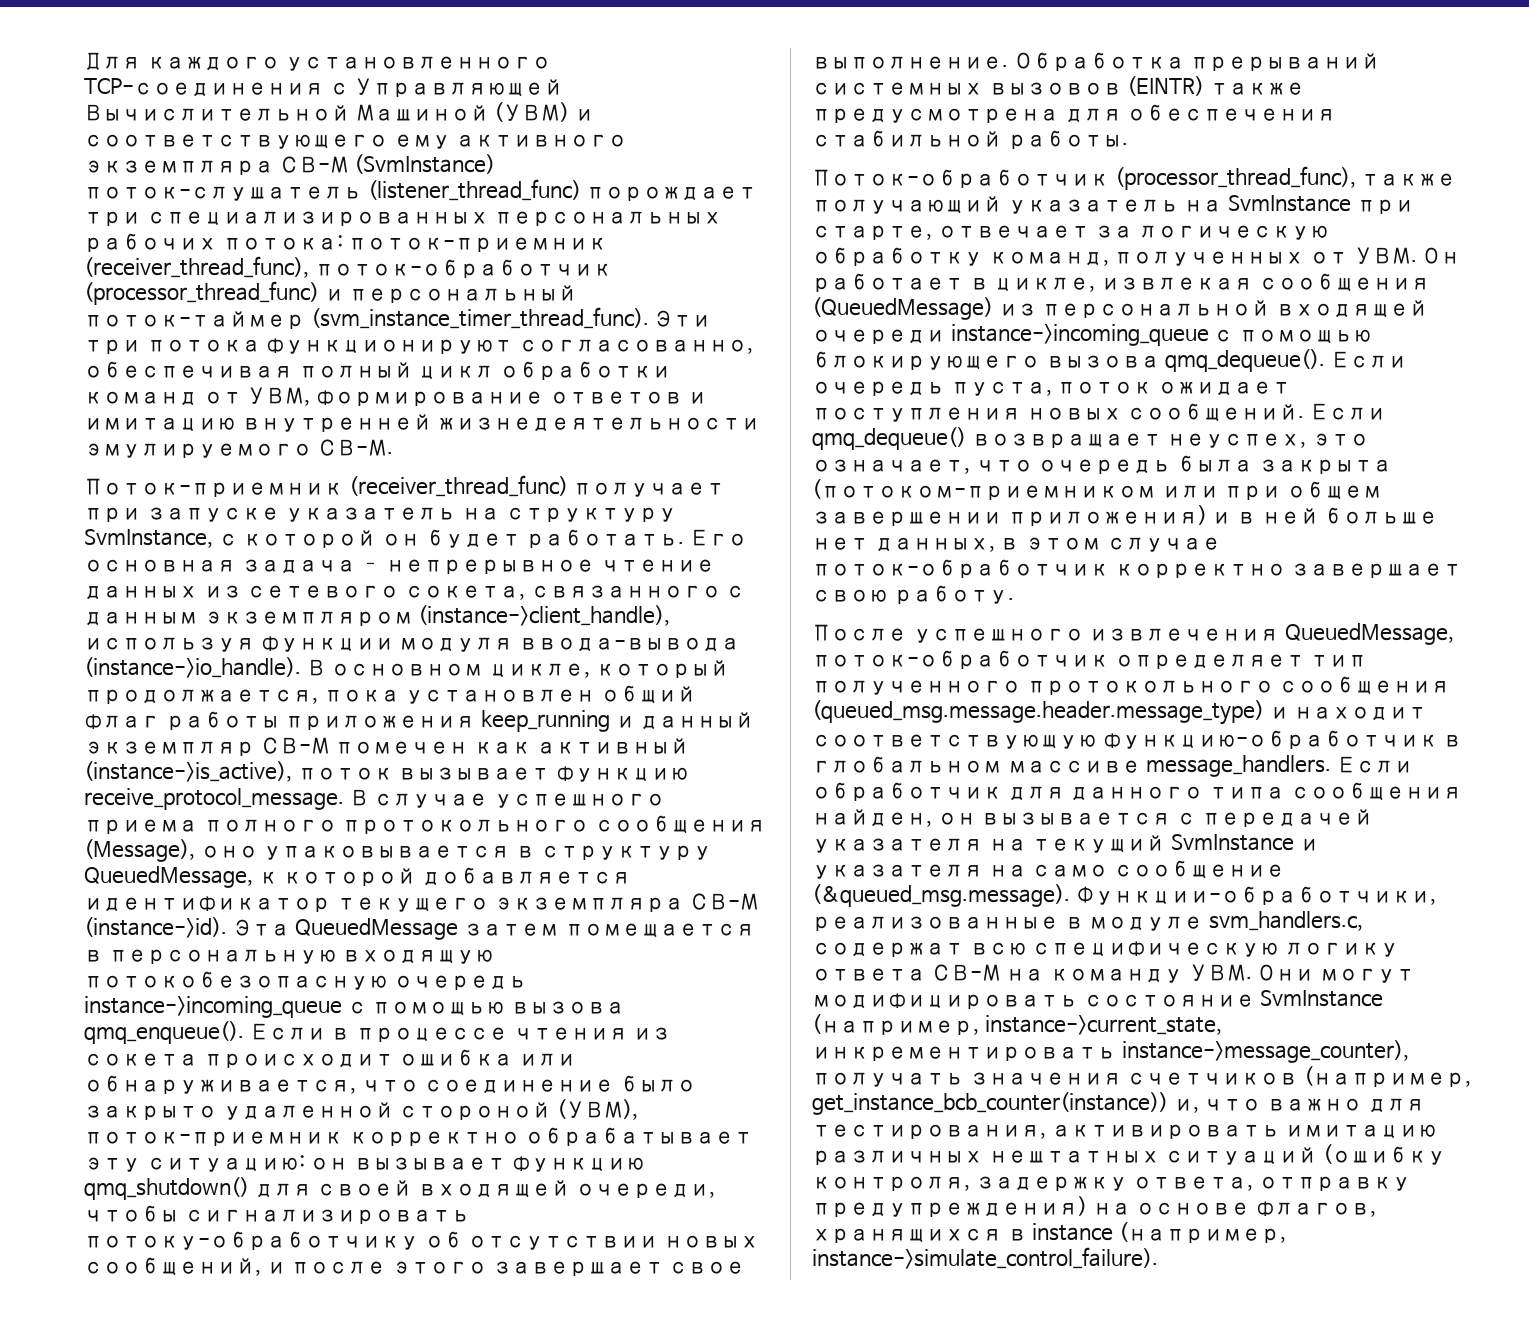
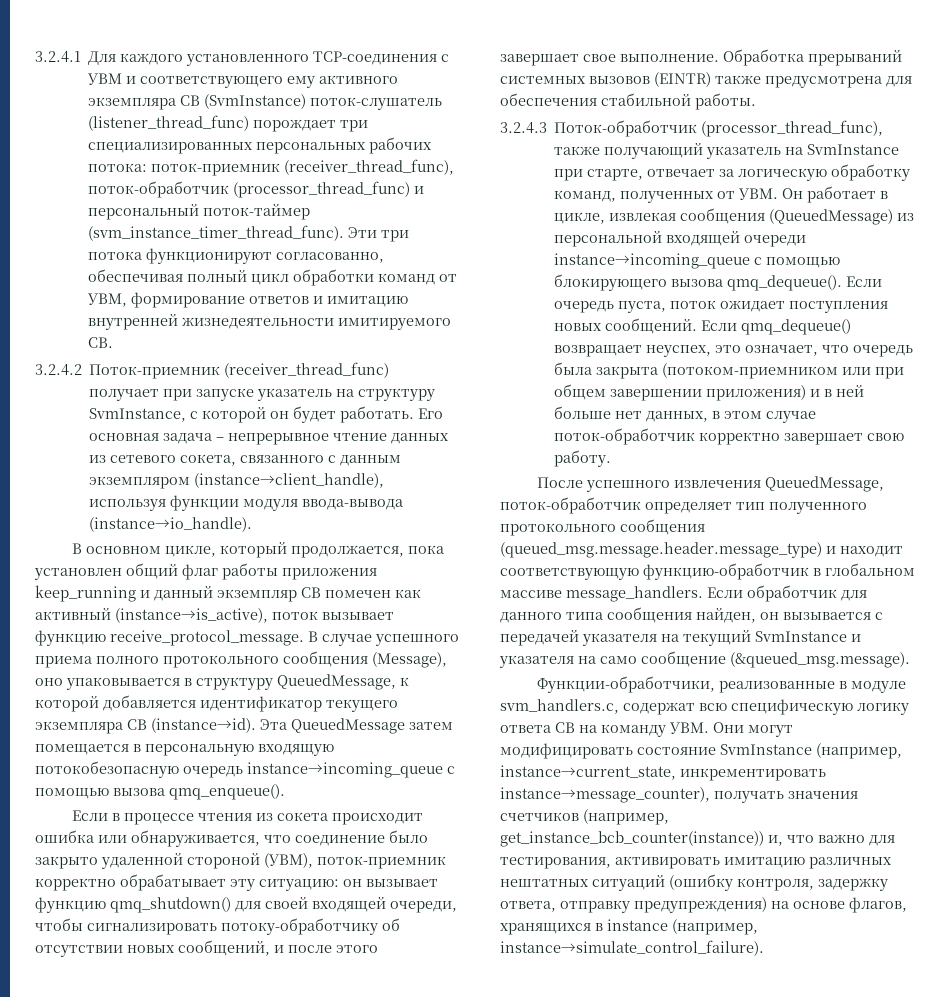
- Для каждого установленного TCP-соединения с Управляющей Вычислительной Машиной (УВМ) и соответствующего ему активного экземпляра СВ-М (SvmInstance) поток-слушатель (listener_thread_func) порождает три специализированных персональных рабочих потока: поток-приемник (receiver_thread_func), поток-обработчик (processor_thread_func) и персональный поток-таймер (svm_instance_timer_thread_func).
+ 3.2.4.1 Для каждого установленного TCP-соединения с УВМ и соответствующего ему активного экземпляра СВ (SvmInstance) поток-слушатель (listener_thread_func) порождает три специализированных персональных рабочих потока: поток-приемник (receiver_thread_func), поток-обработчик (processor_thread_func) и персональный поток-таймер (svm_instance_timer_thread_func).
- Эти три потока функционируют согласованно, обеспечивая полный цикл обработки команд от УВМ, формирование ответов и имитацию внутренней жизнедеятельности эмулируемого СВ-М.
- Поток-приемник (receiver_thread_func) получает при запуске указатель на структуру SvmInstance, с которой он будет работать.
+ Эти три потока функционируют согласованно, обеспечивая полный цикл обработки команд от УВМ, формирование ответов и имитацию внутренней жизнедеятельности имитируемого СВ.
+ 3.2.4.2 Поток-приемник (receiver_thread_func) получает при запуске указатель на структуру SvmInstance, с которой он будет работать.
- Его основная задача – непрерывное чтение данных из сетевого сокета, связанного с данным экземпляром (instance->client_handle), используя функции модуля ввода-вывода (instance->io_handle). В основном цикле, который продолжается, пока установлен общий флаг работы приложения keep_running и данный экземпляр СВ-М помечен как активный (instance->is_active), поток вызывает функцию receive_protocol_message.
+ Его основная задача – непрерывное чтение данных из сетевого сокета, связанного с данным экземпляром (instance→client_handle), используя функции модуля ввода-вывода (instance→io_handle).
+ В основном цикле, который продолжается, пока установлен общий флаг работы приложения keep_running и данный экземпляр СВ помечен как активный (instance→is_active), поток вызывает функцию receive_protocol_message.
- В случае успешного приема полного протокольного сообщения (Message), оно упаковывается в структуру QueuedMessage, к которой добавляется идентификатор текущего экземпляра СВ-М (instance->id).
+ В случае успешного приема полного протокольного сообщения (Message), оно упаковывается в структуру QueuedMessage, к которой добавляется идентификатор текущего экземпляра СВ (instance→id).
- Эта QueuedMessage затем помещается в персональную входящую потокобезопасную очередь instance->incoming_queue с помощью вызова qmq_enqueue(). Если в процессе чтения из сокета происходит ошибка или обнаруживается, что соединение было закрыто удаленной стороной (УВМ), поток-приемник корректно обрабатывает эту ситуацию: он вызывает функцию qmq_shutdown() для своей входящей очереди, чтобы сигнализировать потоку-обработчику об отсутствии новых сообщений, и после этого завершает свое выполнение.
+ Эта QueuedMessage затем помещается в персональную входящую потокобезопасную очередь instance→incoming_queue с помощью вызова qmq_enqueue().
+ Если в процессе чтения из сокета происходит ошибка или обнаруживается, что соединение было закрыто удаленной стороной (УВМ), поток-приемник корректно обрабатывает эту ситуацию: он вызывает функцию qmq_shutdown() для своей входящей очереди, чтобы сигнализировать потоку-обработчику об отсутствии новых сообщений, и после этого завершает свое выполнение.
- Поток-обработчик (processor_thread_func), также получающий указатель на SvmInstance при старте, отвечает за логическую обработку команд, полученных от УВМ. Он работает в цикле, извлекая сообщения (QueuedMessage) из персональной входящей очереди instance->incoming_queue с помощью блокирующего вызова qmq_dequeue().
+ 3.2.4.3 Поток-обработчик (processor_thread_func), также получающий указатель на SvmInstance при старте, отвечает за логическую обработку команд, полученных от УВМ. Он работает в цикле, извлекая сообщения (QueuedMessage) из персональной входящей очереди instance→incoming_queue с помощью блокирующего вызова qmq_dequeue().
- Если обработчик для данного типа сообщения найден, он вызывается с передачей указателя на текущий SvmInstance и указателя на само сообщение (&queued_msg.message). Функции-обработчики, реализованные в модуле svm_handlers.c, содержат всю специфическую логику ответа СВ-М на команду УВМ. Они могут модифицировать состояние SvmInstance (например, instance->current_state, инкрементировать instance->message_counter), получать значения счетчиков (например, get_instance_bcb_counter(instance)) и, что важно для тестирования, активировать имитацию различных нештатных ситуаций (ошибку контроля, задержку ответа, отправку предупреждения) на основе флагов, хранящихся в instance (например, instance->simulate_control_failure).
+ Если обработчик для данного типа сообщения найден, он вызывается с передачей указателя на текущий SvmInstance и указателя на само сообщение (&queued_msg.message).
+ Функции-обработчики, реализованные в модуле svm_handlers.c, содержат всю специфическую логику ответа СВ на команду УВМ. Они могут модифицировать состояние SvmInstance (например, instance→current_state, инкрементировать instance→message_counter), получать значения счетчиков (например, get_instance_bcb_counter(instance)) и, что важно для тестирования, активировать имитацию различных нештатных ситуаций (ошибку контроля, задержку ответа, отправку предупреждения) на основе флагов, хранящихся в instance (например, instance→simulate_control_failure).

